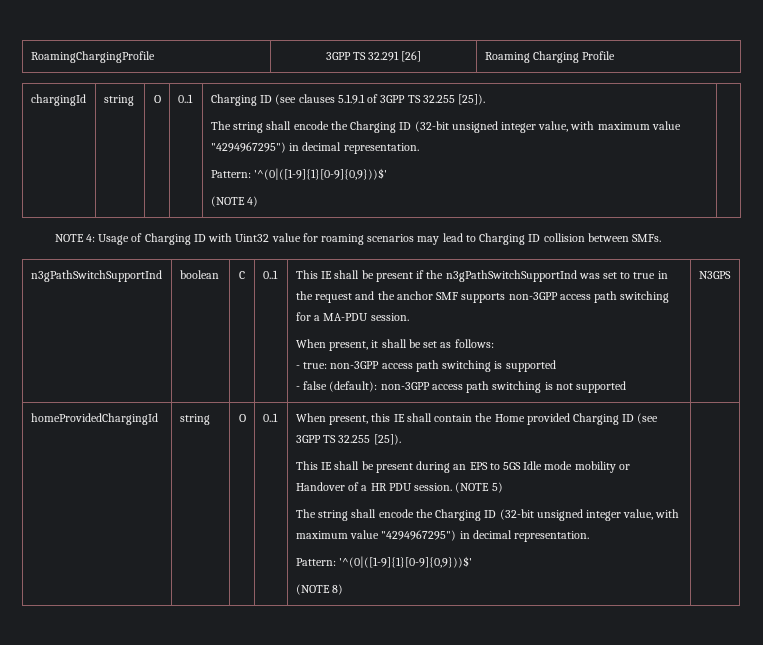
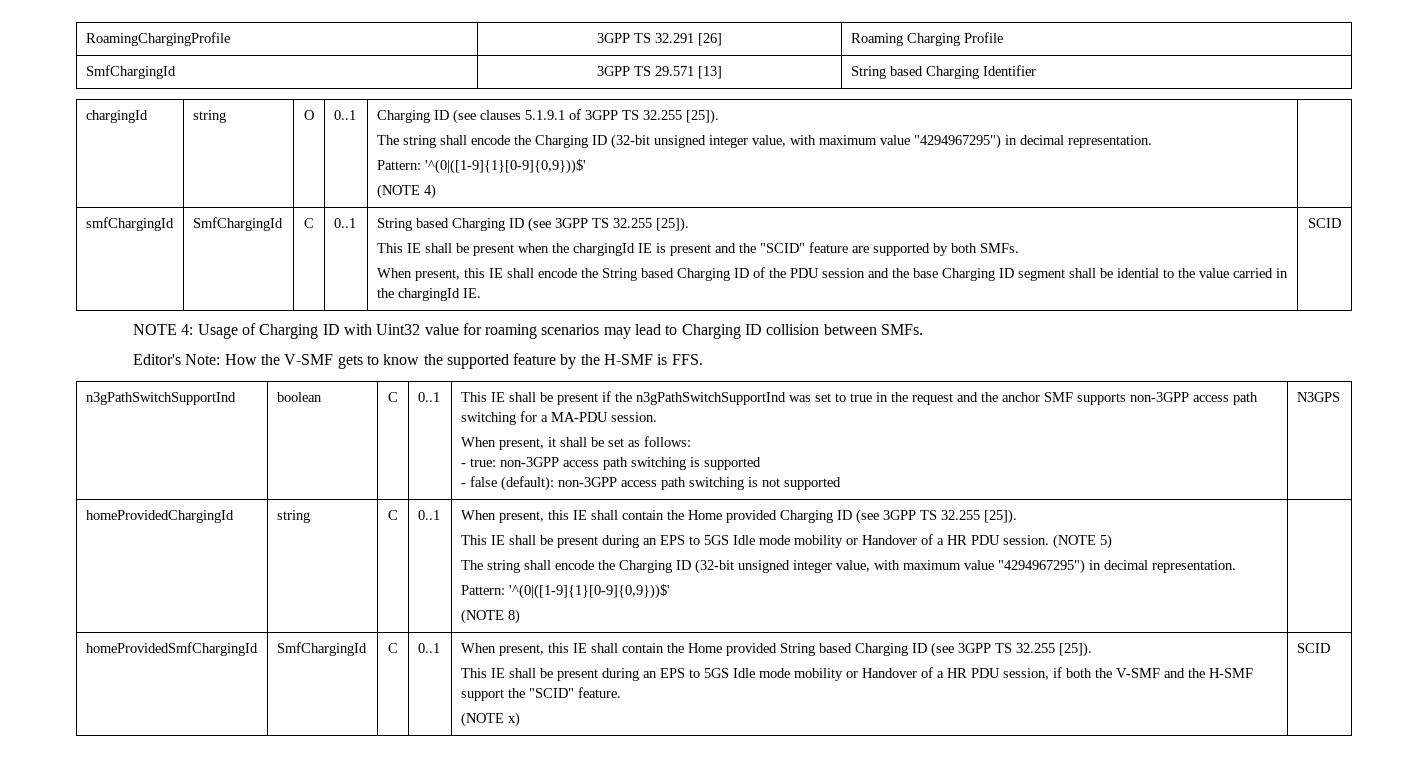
+ SmfChargingId | 3GPP TS 29.571 [13] | String based Charging Identifier
+ smfChargingId | SmfChargingId | C | 0..1 | String based Charging ID (see 3GPP TS 32.255 [25]).
+ This IE shall be present when the chargingId IE is present and the "SCID" feature are supported by both SMFs.
+ When present, this IE shall encode the String based Charging ID of the PDU session and the base Charging ID segment shall be idential to the value carried in the chargingId IE. | SCID
+ Editor's Note: How the V-SMF gets to know the supported feature by the H-SMF is FFS.
- homeProvidedChargingId | string | O
+ homeProvidedChargingId | string | C
+ homeProvidedSmfChargingId | SmfChargingId | C | 0..1 | When present, this IE shall contain the Home provided String based Charging ID (see 3GPP TS 32.255 [25]).
+ This IE shall be present during an EPS to 5GS Idle mode mobility or Handover of a HR PDU session, if both the V-SMF and the H-SMF support the "SCID" feature.
+ (NOTE x) | SCID

